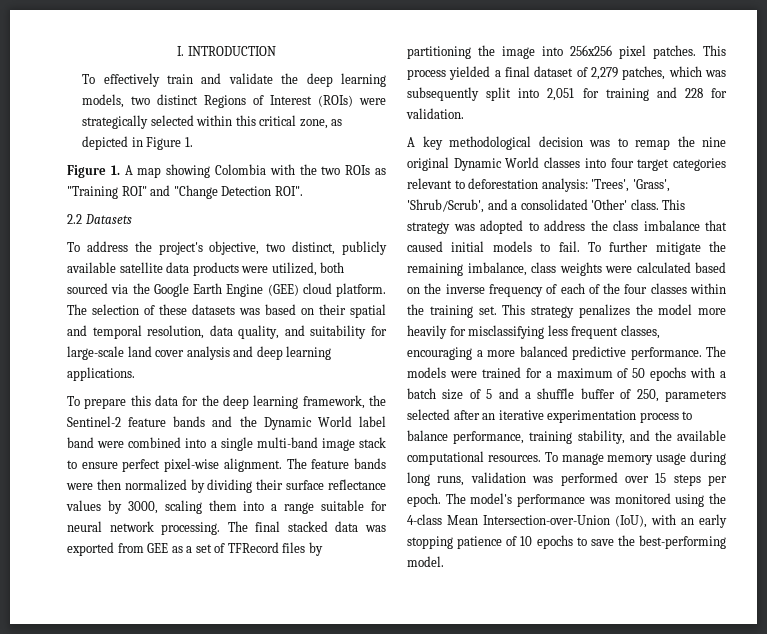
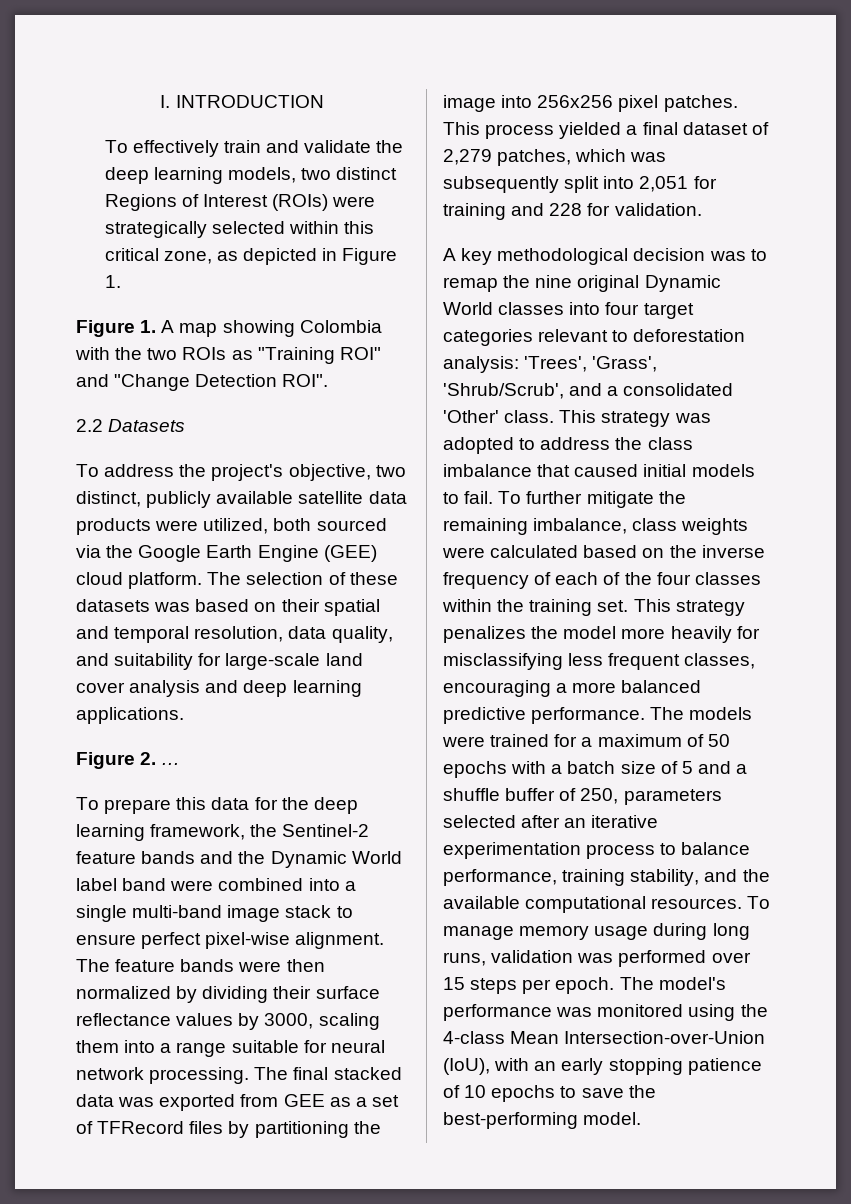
+ Figure 2. …

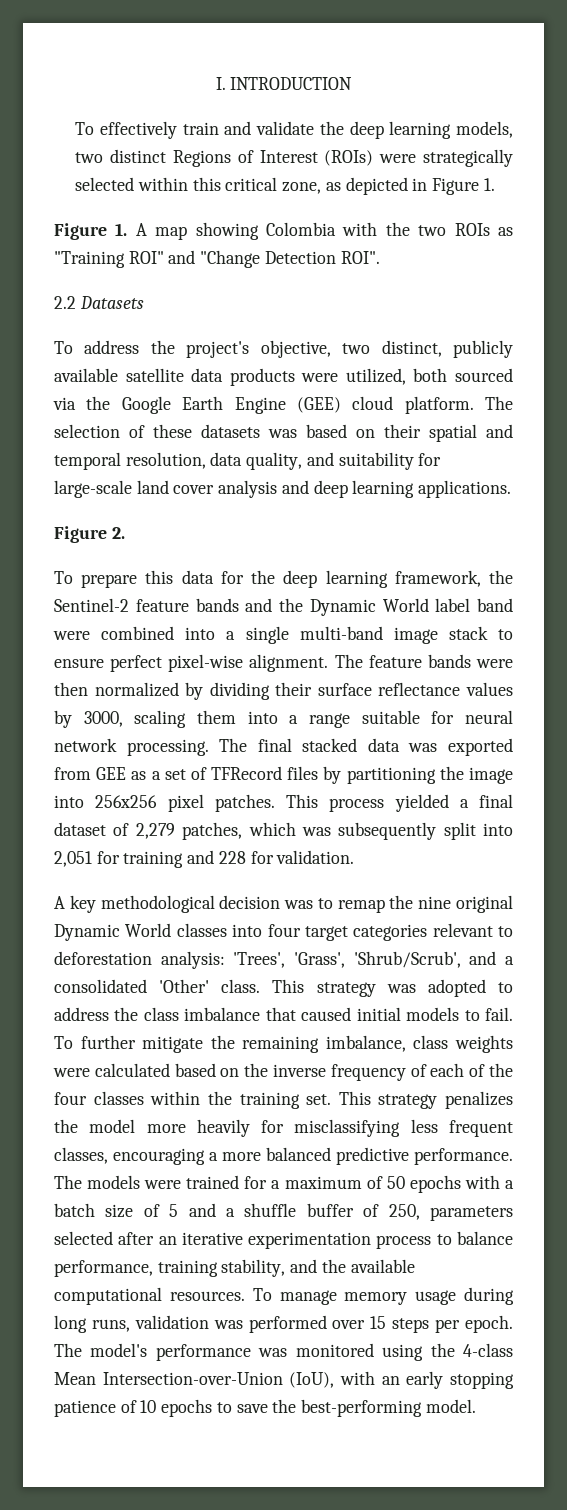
- Figure 2. …
+ Figure 2.

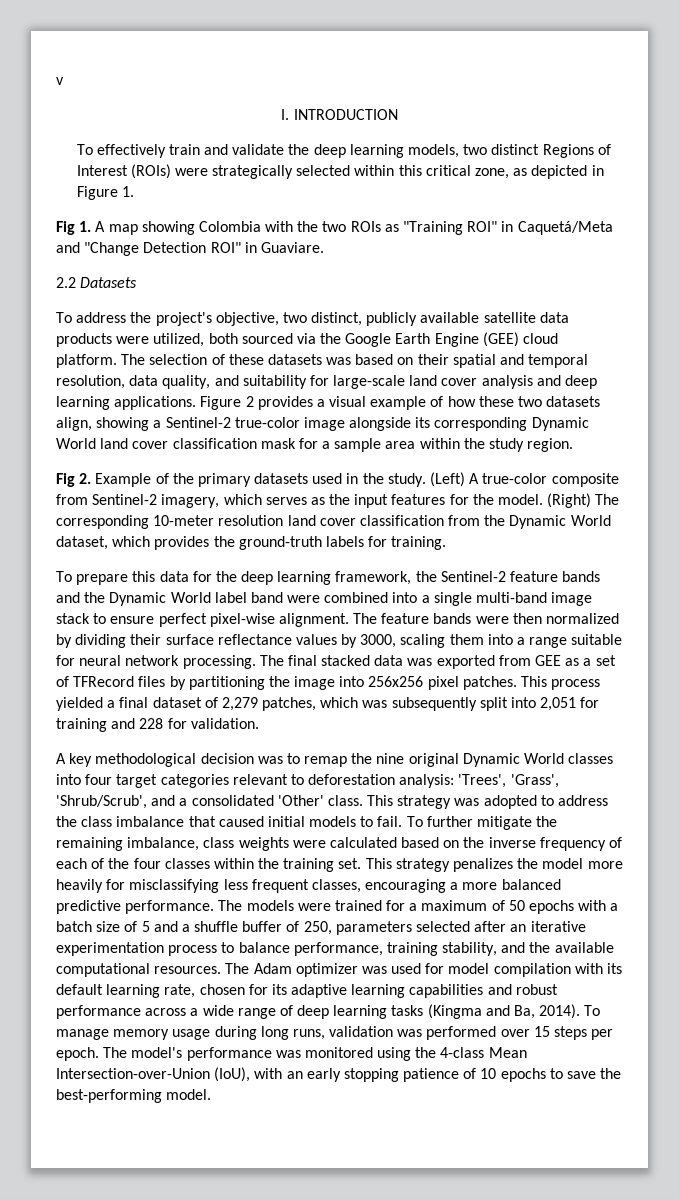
+ v
- Figure 1. A map showing Colombia with the two ROIs as "Training ROI" and "Change Detection ROI".
+ Fig 1. A map showing Colombia with the two ROIs as "Training ROI" in Caquetá/Meta and "Change Detection ROI" in Guaviare.
- The selection of these datasets was based on their spatial and temporal resolution, data quality, and suitability for large-scale land cover analysis and deep learning applications.
- Figure 2.
+ The selection of these datasets was based on their spatial and temporal resolution, data quality, and suitability for large-scale land cover analysis and deep learning applications. Figure 2 provides a visual example of how these two datasets align, showing a Sentinel-2 true-color image alongside its corresponding Dynamic World land cover classification mask for a sample area within the study region.
+ Fig 2. Example of the primary datasets used in the study. (Left) A true-color composite from Sentinel-2 imagery, which serves as the input features for the model. (Right) The corresponding 10-meter resolution land cover classification from the Dynamic World dataset, which provides the ground-truth labels for training.
+ The Adam optimizer was used for model compilation with its default learning rate, chosen for its adaptive learning capabilities and robust performance across a wide range of deep learning tasks (Kingma and Ba, 2014).

